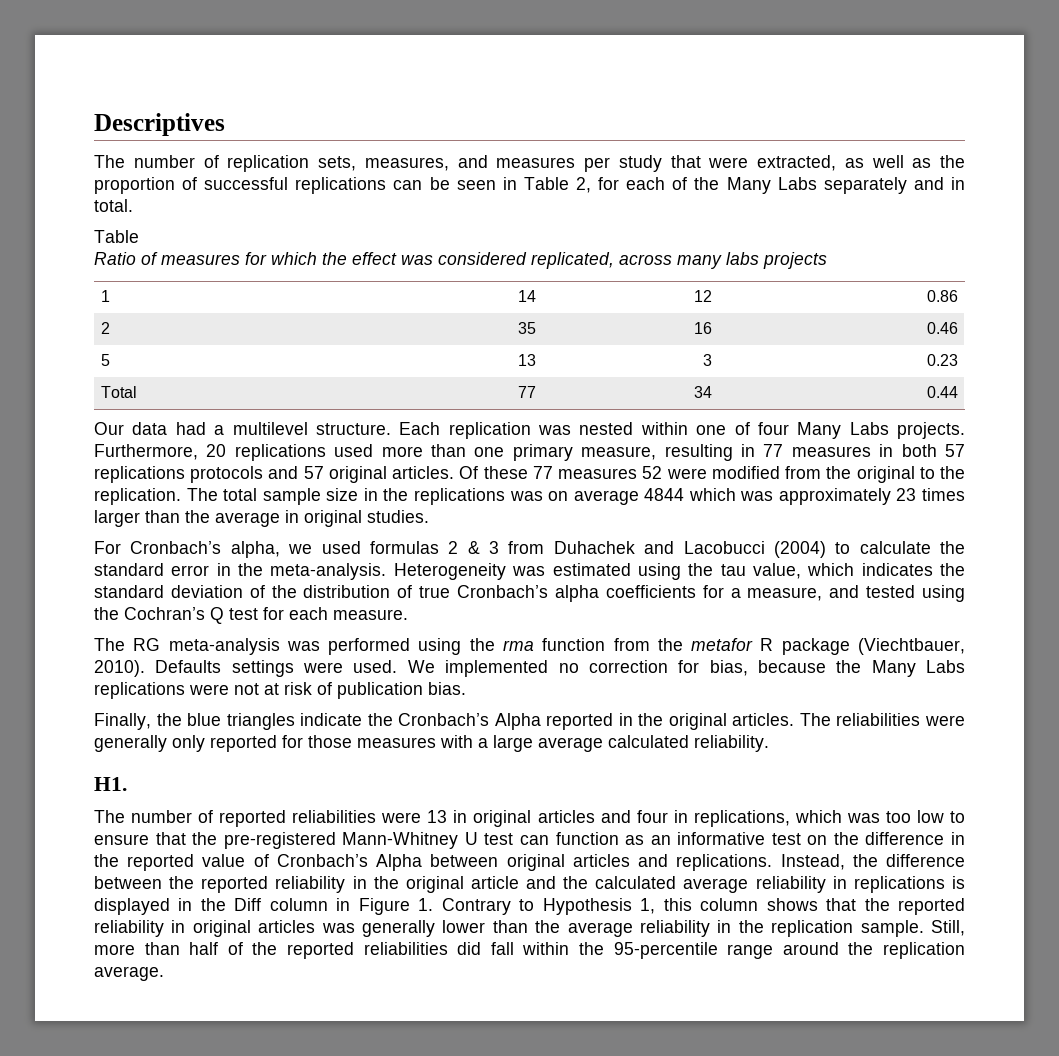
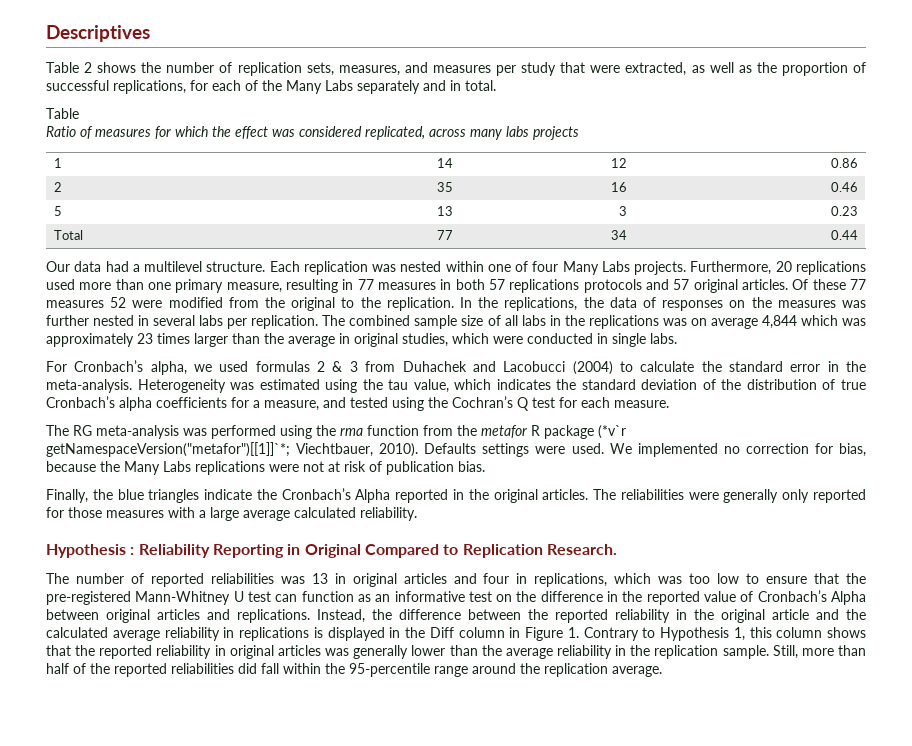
- The number of replication sets, measures, and measures per study that were extracted, as well as the proportion of successful replications can be seen in Table 2, for each of the Many Labs separately and in total.
+ Table 2 shows the number of replication sets, measures, and measures per study that were extracted, as well as the proportion of successful replications, for each of the Many Labs separately and in total.
- The total sample size in the replications was on average 4844 which was approximately 23 times larger than the average in original studies.
+ In the replications, the data of responses on the measures was further nested in several labs per replication. The combined sample size of all labs in the replications was on average 4,844 which was approximately 23 times larger than the average in original studies, which were conducted in single labs.
- The RG meta-analysis was performed using the rma function from the metafor R package (Viechtbauer, 2010).
+ The RG meta-analysis was performed using the rma function from the metafor R package (*v`r getNamespaceVersion("metafor")[[1]]`*; Viechtbauer, 2010).
- H1.
+ Hypothesis : Reliability Reporting in Original Compared to Replication Research.
- The number of reported reliabilities were 13 in original articles and four in replications, which was too low to ensure that the pre-registered Mann-Whitney U test can function as an informative test on the difference in the reported value of Cronbach’s Alpha between original articles and replications.
+ The number of reported reliabilities was 13 in original articles and four in replications, which was too low to ensure that the pre-registered Mann-Whitney U test can function as an informative test on the difference in the reported value of Cronbach’s Alpha between original articles and replications.

